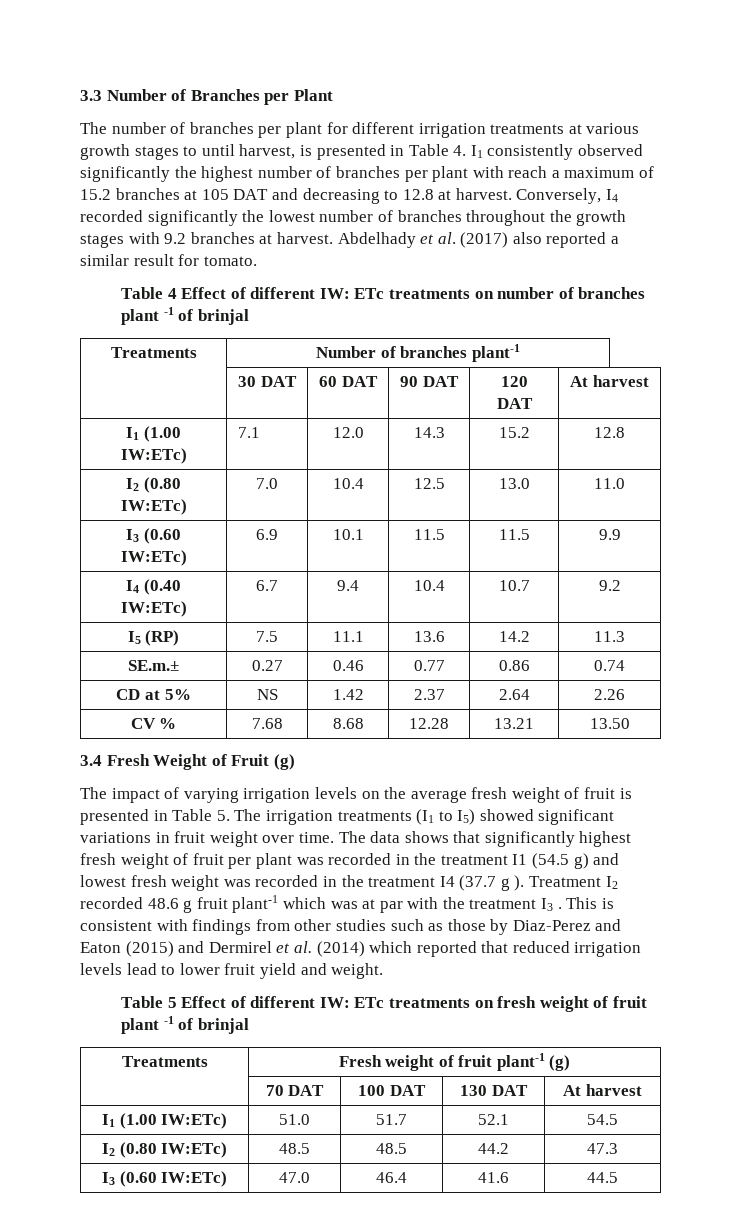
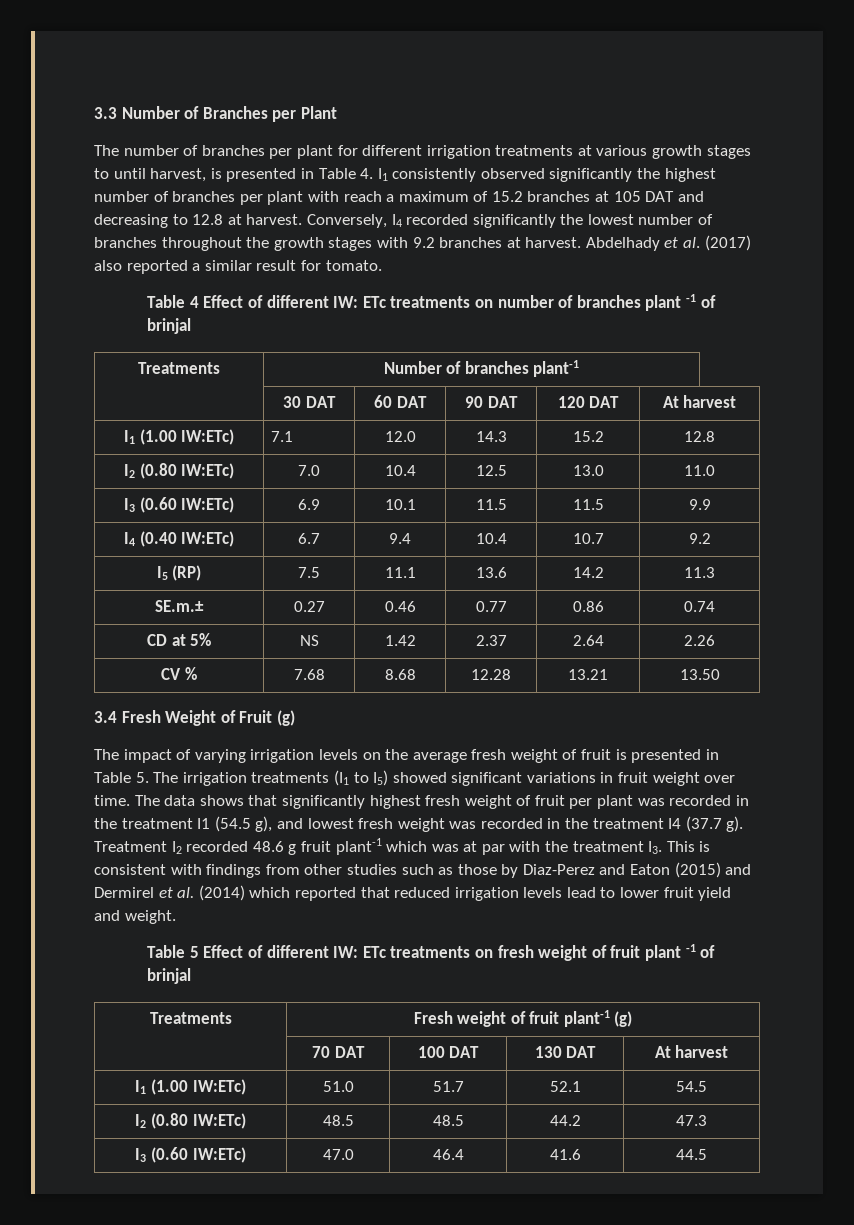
- The data shows that significantly highest fresh weight of fruit per plant was recorded in the treatment I1 (54.5 g) and lowest fresh weight was recorded in the treatment I4 (37.7 g ).
+ The data shows that significantly highest fresh weight of fruit per plant was recorded in the treatment I1 (54.5 g), and lowest fresh weight was recorded in the treatment I4 (37.7 g).
- Treatment I2 recorded 48.6 g fruit plant-1 which was at par with the treatment I3 . This is consistent with findings from other studies such as those by Diaz-Perez and Eaton (2015) and Dermirel et al. (2014) which reported that reduced irrigation levels lead to lower fruit yield and weight.
+ Treatment I2 recorded 48.6 g fruit plant-1 which was at par with the treatment I3. This is consistent with findings from other studies such as those by Diaz-Perez and Eaton (2015) and Dermirel et al. (2014) which reported that reduced irrigation levels lead to lower fruit yield and weight.

